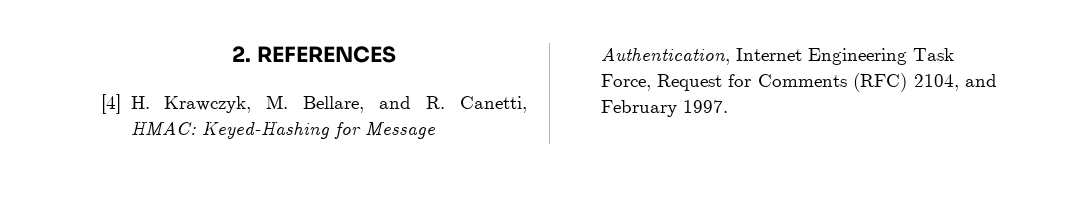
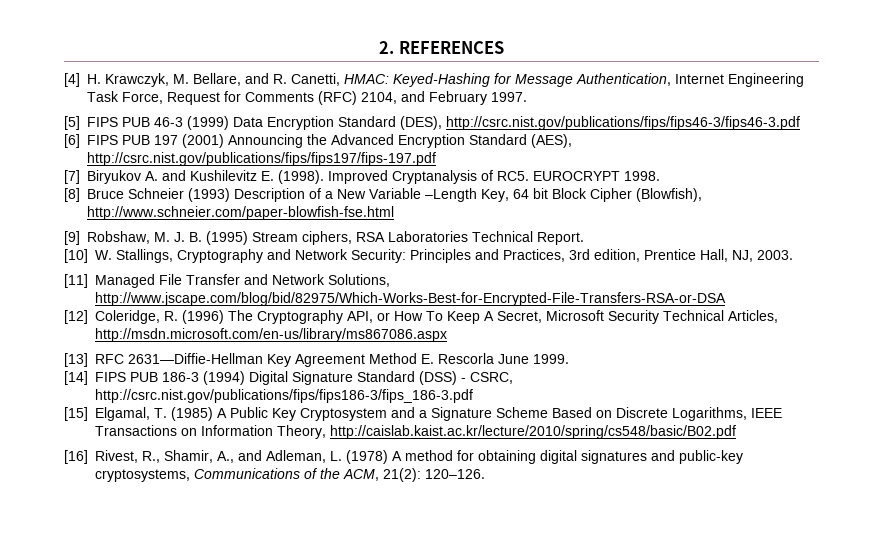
+ [5] FIPS PUB 46-3 (1999) Data Encryption Standard (DES), http://csrc.nist.gov/publications/fips/fips46-3/fips46-3.pdf
+ [6] FIPS PUB 197 (2001) Announcing the Advanced Encryption Standard (AES), http://csrc.nist.gov/publications/fips/fips197/fips-197.pdf
+ [7] Biryukov A. and Kushilevitz E. (1998). Improved Cryptanalysis of RC5. EUROCRYPT 1998.
+ [8] Bruce Schneier (1993) Description of a New Variable –Length Key, 64 bit Block Cipher (Blowfish), http://www.schneier.com/paper-blowfish-fse.html
+ [9] Robshaw, M. J. B. (1995) Stream ciphers, RSA Laboratories Technical Report.
+ [10] W. Stallings, Cryptography and Network Security: Principles and Practices, 3rd edition, Prentice Hall, NJ, 2003.
+ [11] Managed File Transfer and Network Solutions, http://www.jscape.com/blog/bid/82975/Which-Works-Best-for-Encrypted-File-Transfers-RSA-or-DSA
+ [12] Coleridge, R. (1996) The Cryptography API, or How To Keep A Secret, Microsoft Security Technical Articles, http://msdn.microsoft.com/en-us/library/ms867086.aspx
+ [13] RFC 2631—Diffie-Hellman Key Agreement Method E. Rescorla June 1999.
+ [14] FIPS PUB 186-3 (1994) Digital Signature Standard (DSS) - CSRC, http://csrc.nist.gov/publications/fips/fips186-3/fips_186-3.pdf
+ [15] Elgamal, T. (1985) A Public Key Cryptosystem and a Signature Scheme Based on Discrete Logarithms, IEEE Transactions on Information Theory, http://caislab.kaist.ac.kr/lecture/2010/spring/cs548/basic/B02.pdf
+ [16] Rivest, R., Shamir, A., and Adleman, L. (1978) A method for obtaining digital signatures and public-key cryptosystems, Communications of the ACM, 21(2): 120–126.

